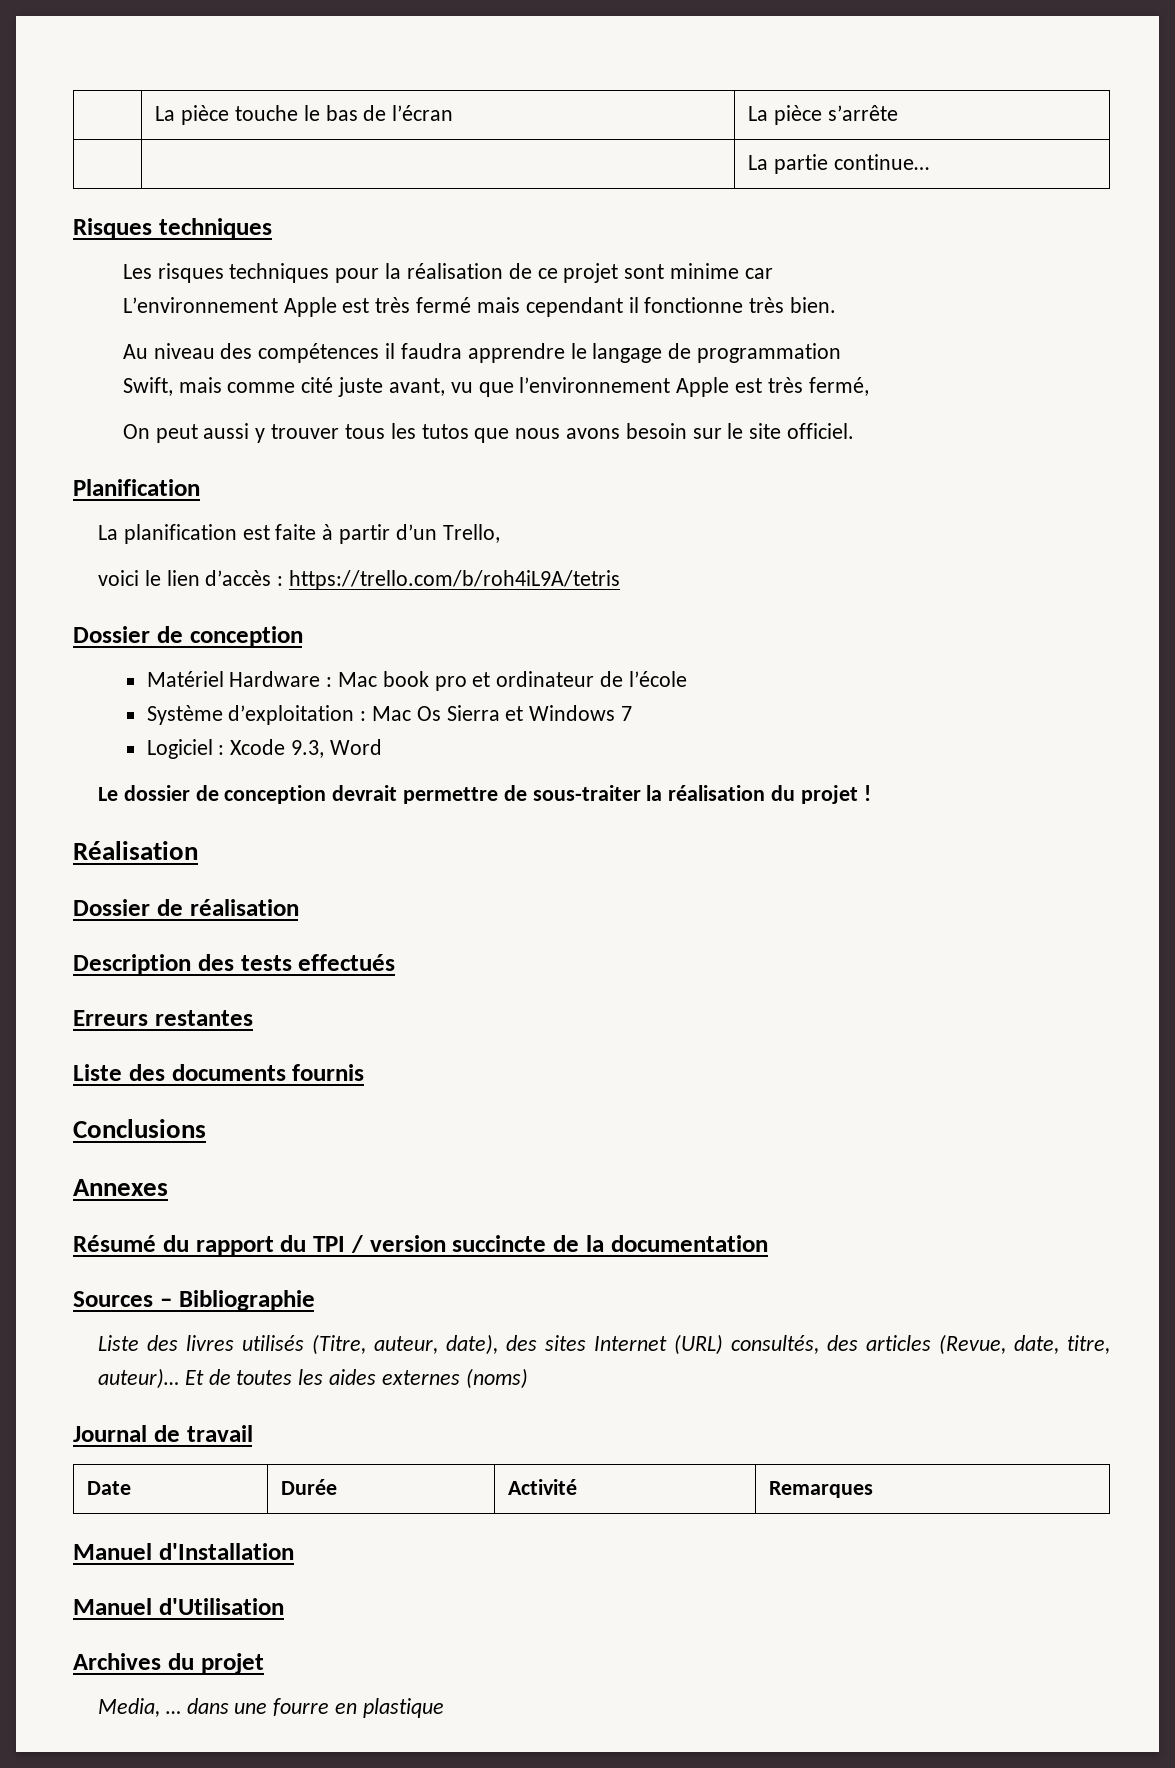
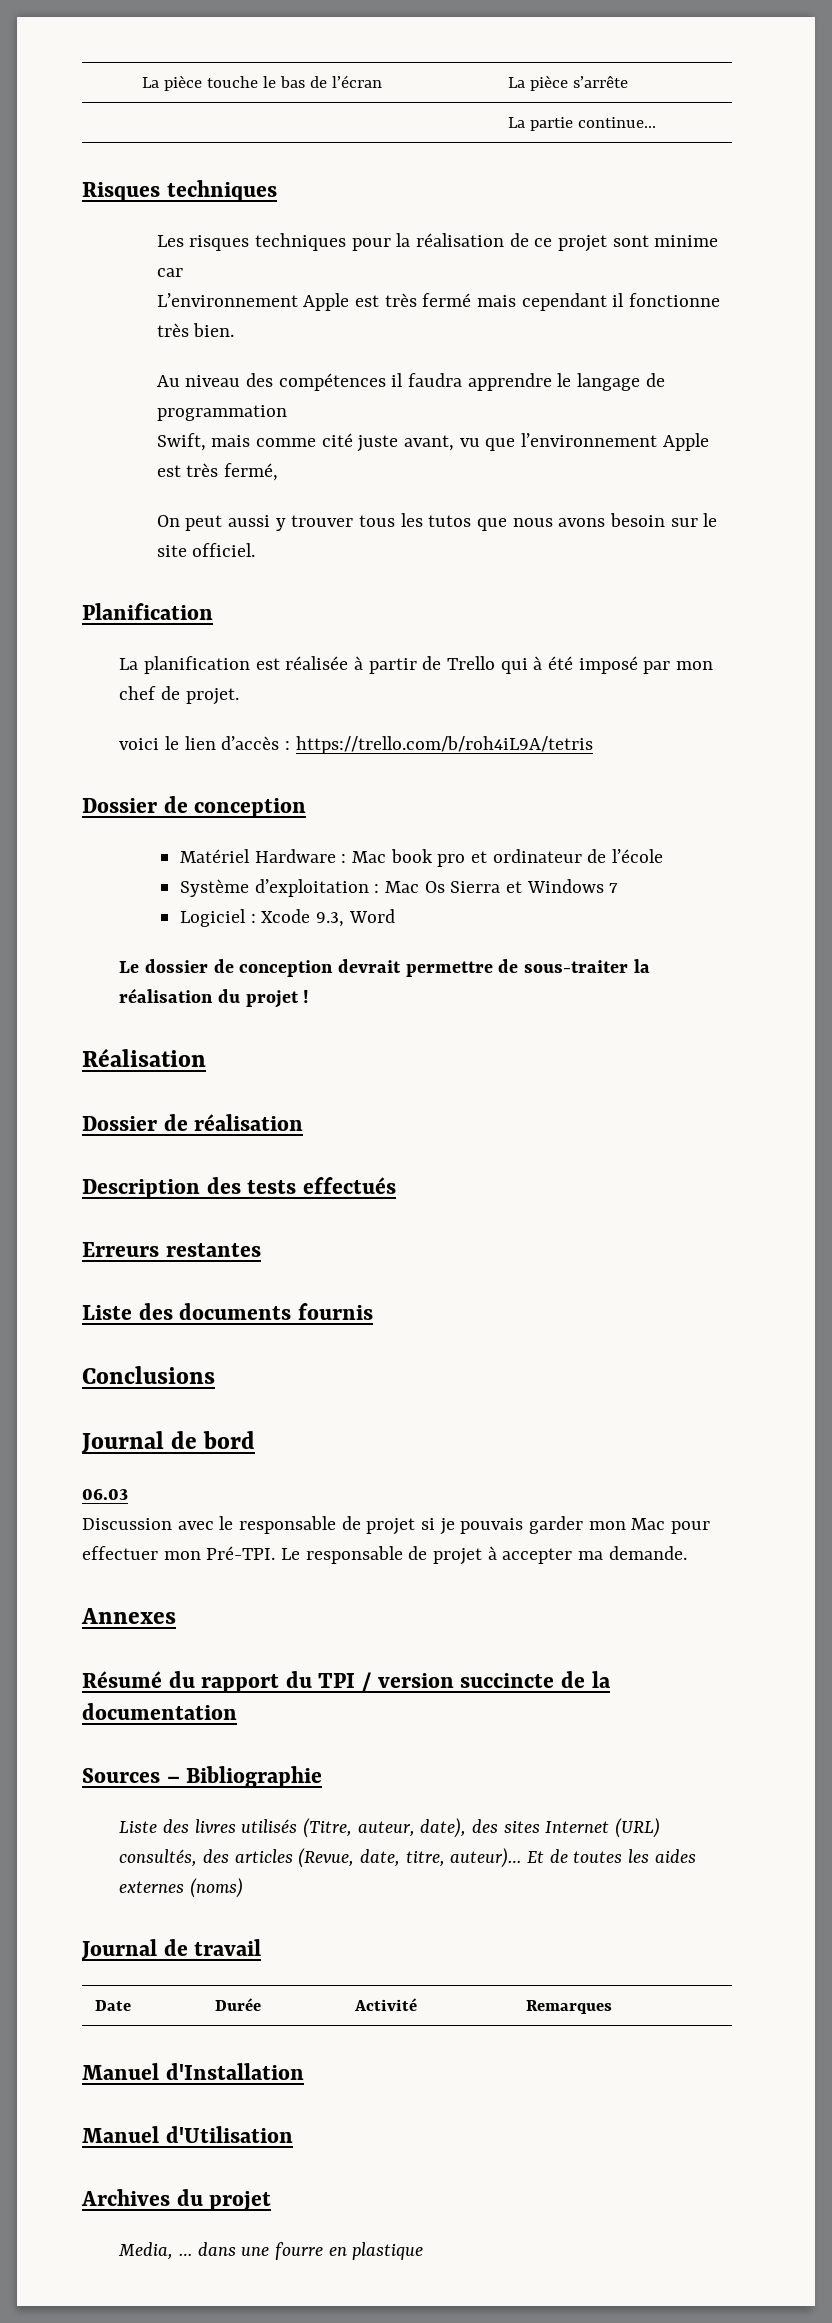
- La planification est faite à partir d’un Trello,
+ La planification est réalisée à partir de Trello qui à été imposé par mon chef de projet.
+ Journal de bord
+ 06.03
+ Discussion avec le responsable de projet si je pouvais garder mon Mac pour effectuer mon Pré-TPI. Le responsable de projet à accepter ma demande.

